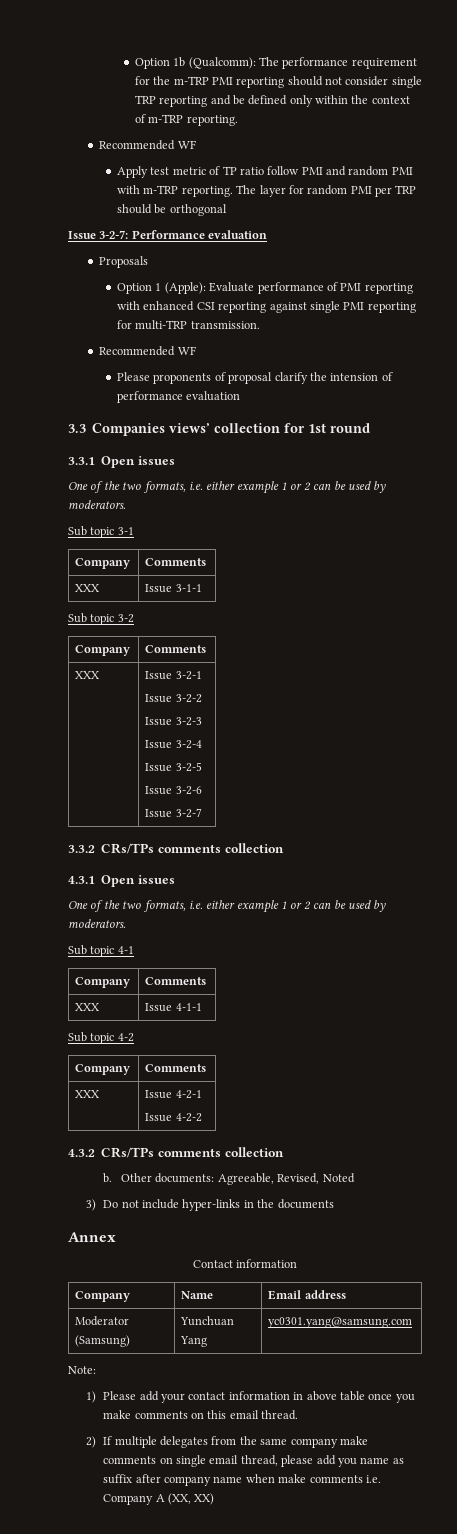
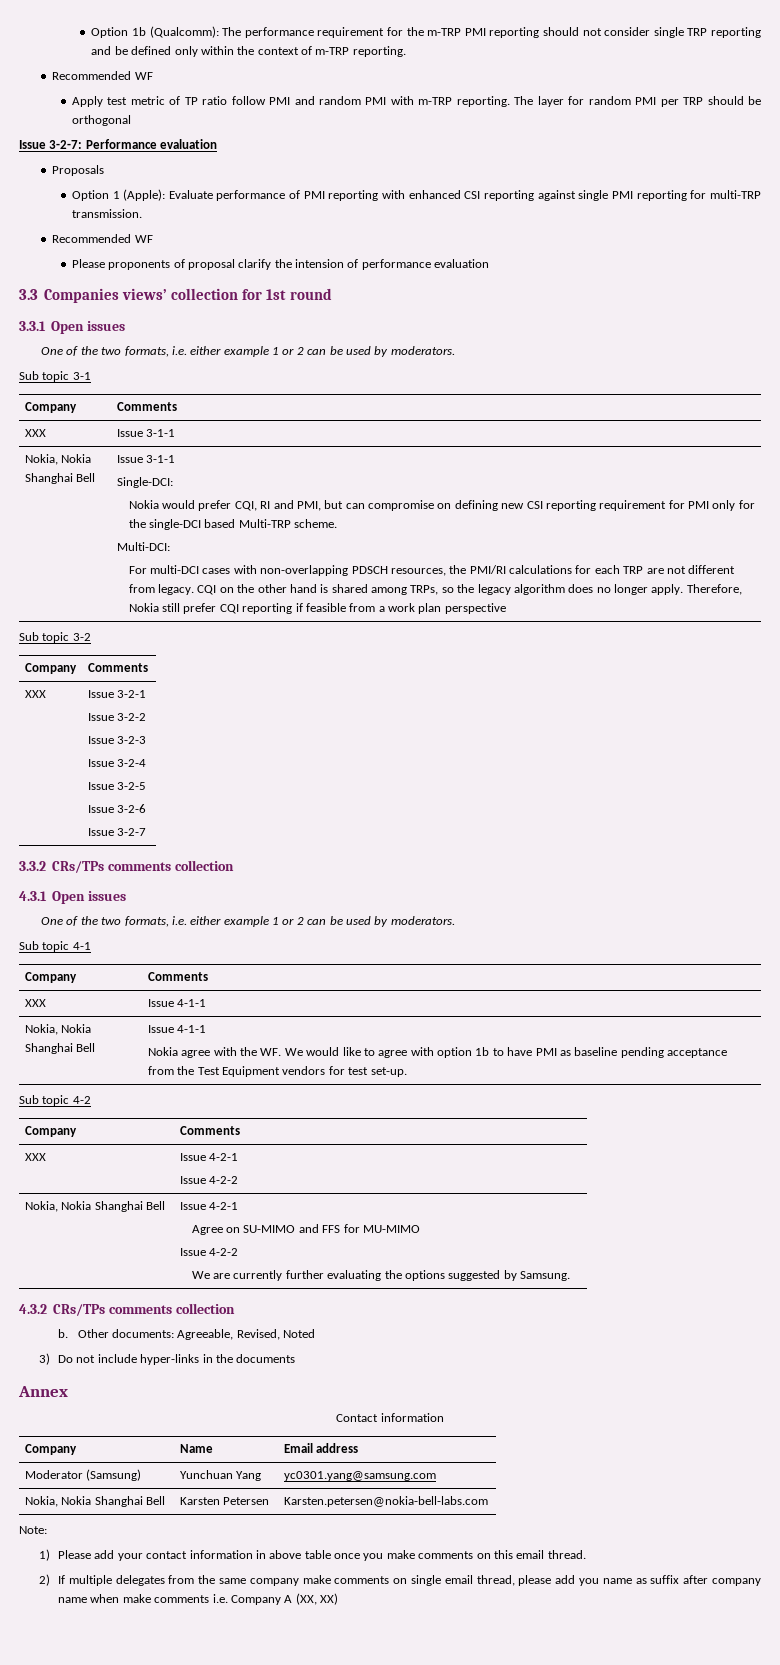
+ Nokia, Nokia Shanghai Bell | Issue 3-1-1
+ Single-DCI:
+ Nokia would prefer CQI, RI and PMI, but can compromise on defining new CSI reporting requirement for PMI only for the single-DCI based Multi-TRP scheme.
+ Multi-DCI:
+ For multi-DCI cases with non-overlapping PDSCH resources, the PMI/RI calculations for each TRP are not different from legacy. CQI on the other hand is shared among TRPs, so the legacy algorithm does no longer apply. Therefore, Nokia still prefer CQI reporting if feasible from a work plan perspective
+ Nokia, Nokia Shanghai Bell | Issue 4-1-1
+ Nokia agree with the WF. We would like to agree with option 1b to have PMI as baseline pending acceptance from the Test Equipment vendors for test set-up.
+ Nokia, Nokia Shanghai Bell | Issue 4-2-1
+ Agree on SU-MIMO and FFS for MU-MIMO
+ Issue 4-2-2
+ We are currently further evaluating the options suggested by Samsung.
+ Nokia, Nokia Shanghai Bell | Karsten Petersen | Karsten.petersen@nokia-bell-labs.com

